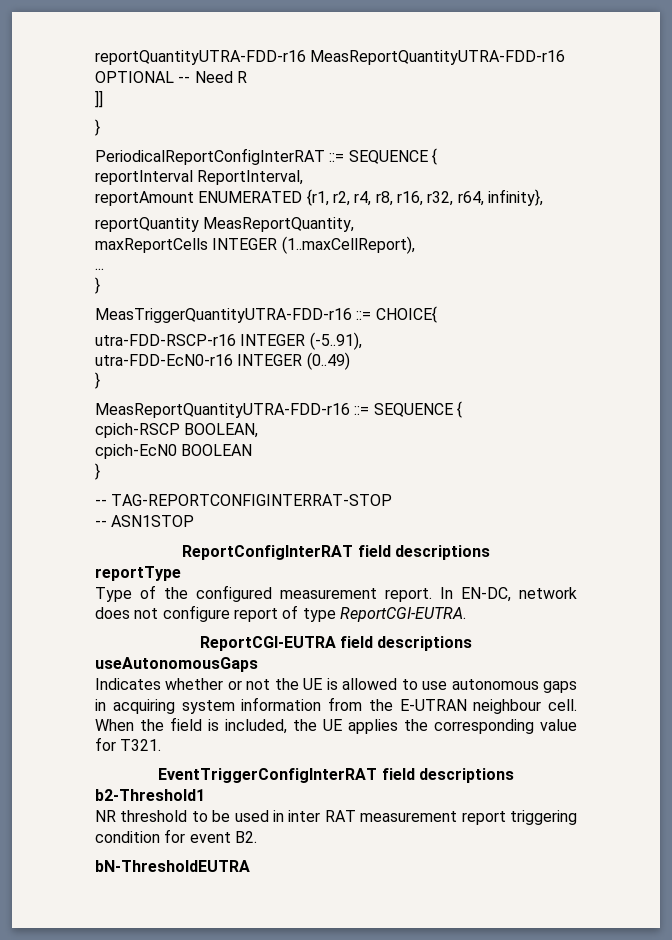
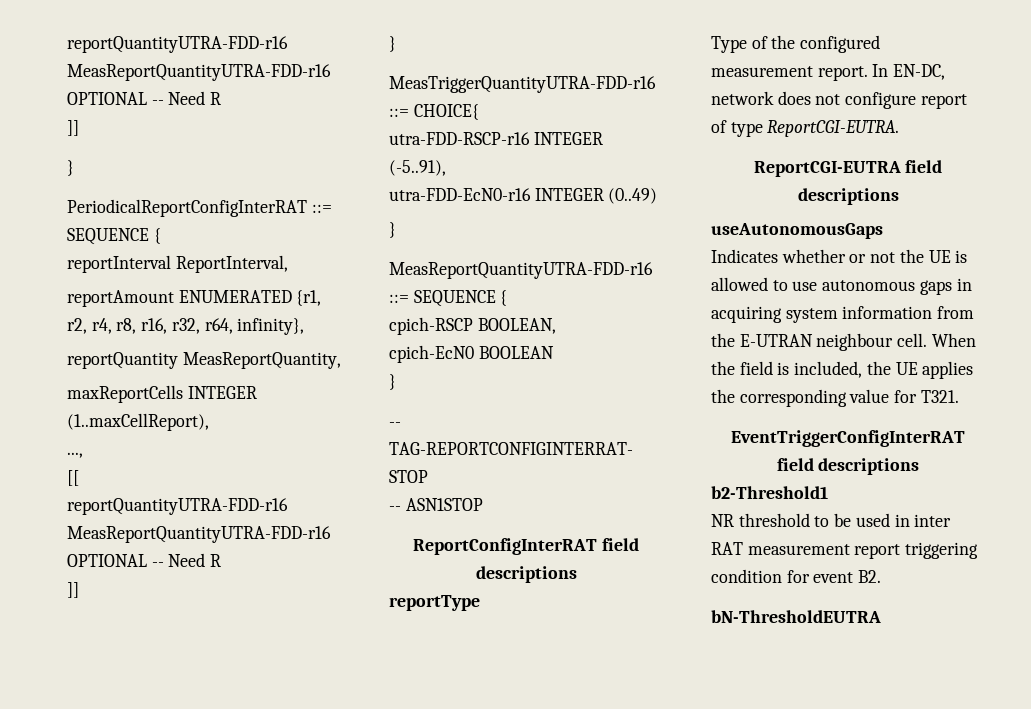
- ...
+ ...,
+ [[
+ reportQuantityUTRA-FDD-r16 MeasReportQuantityUTRA-FDD-r16 OPTIONAL -- Need R
+ ]]

